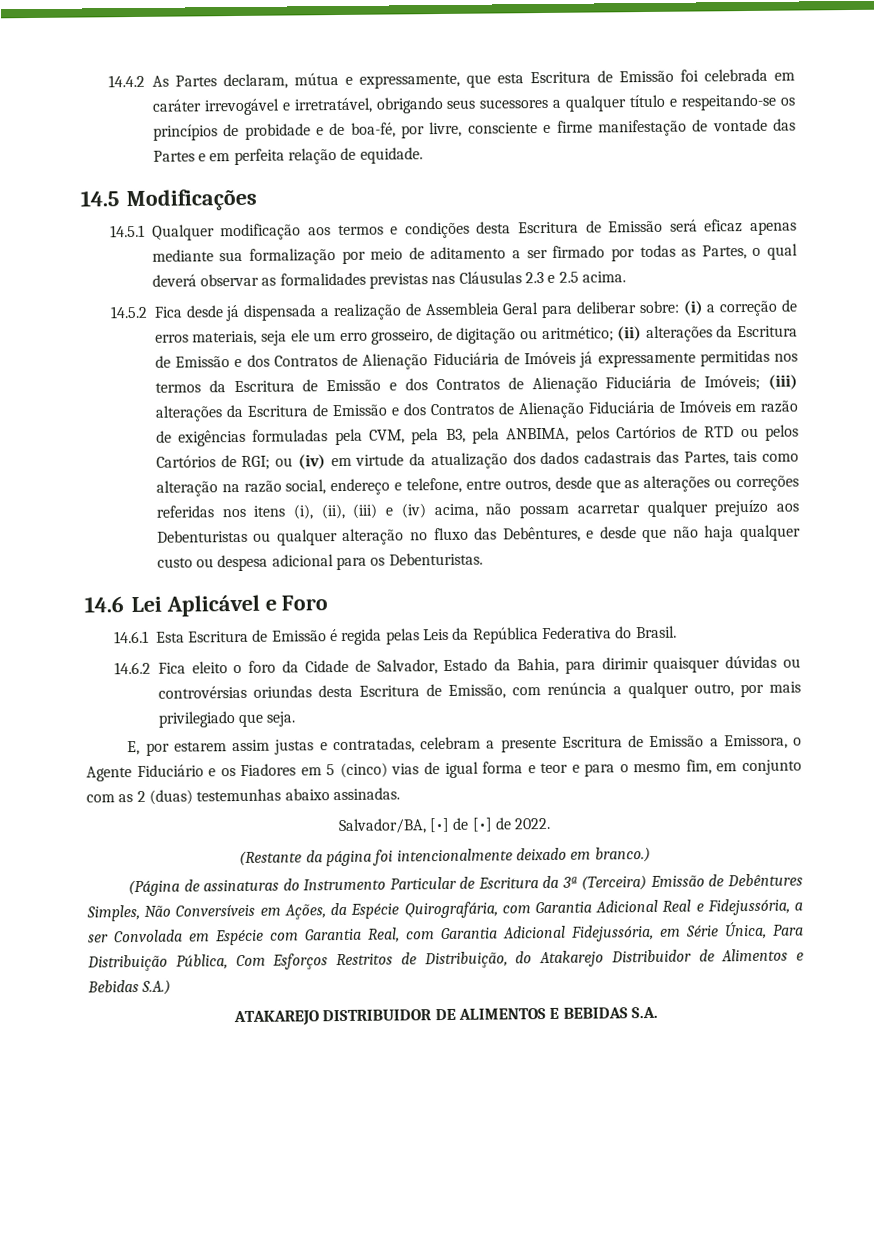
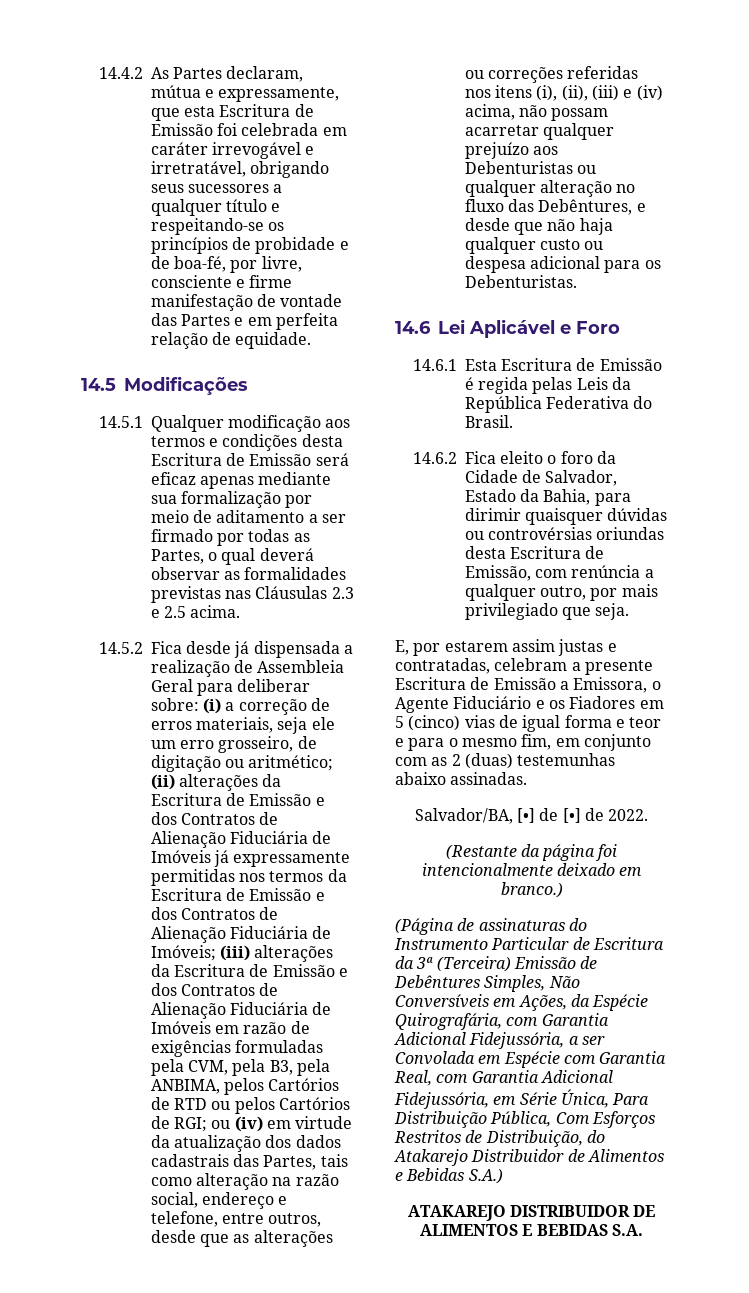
- (Página de assinaturas do Instrumento Particular de Escritura da 3ª (Terceira) Emissão de Debêntures Simples, Não Conversíveis em Ações, da Espécie Quirografária, com Garantia Adicional Real e Fidejussória, a ser Convolada em Espécie com Garantia Real, com Garantia Adicional Fidejussória, em Série Única, Para Distribuição Pública, Com Esforços Restritos de Distribuição, do Atakarejo Distribuidor de Alimentos e Bebidas S.A.)
+ (Página de assinaturas do Instrumento Particular de Escritura da 3ª (Terceira) Emissão de Debêntures Simples, Não Conversíveis em Ações, da Espécie Quirografária, com Garantia Adicional Fidejussória, a ser Convolada em Espécie com Garantia Real, com Garantia Adicional Fidejussória, em Série Única, Para Distribuição Pública, Com Esforços Restritos de Distribuição, do Atakarejo Distribuidor de Alimentos e Bebidas S.A.)

